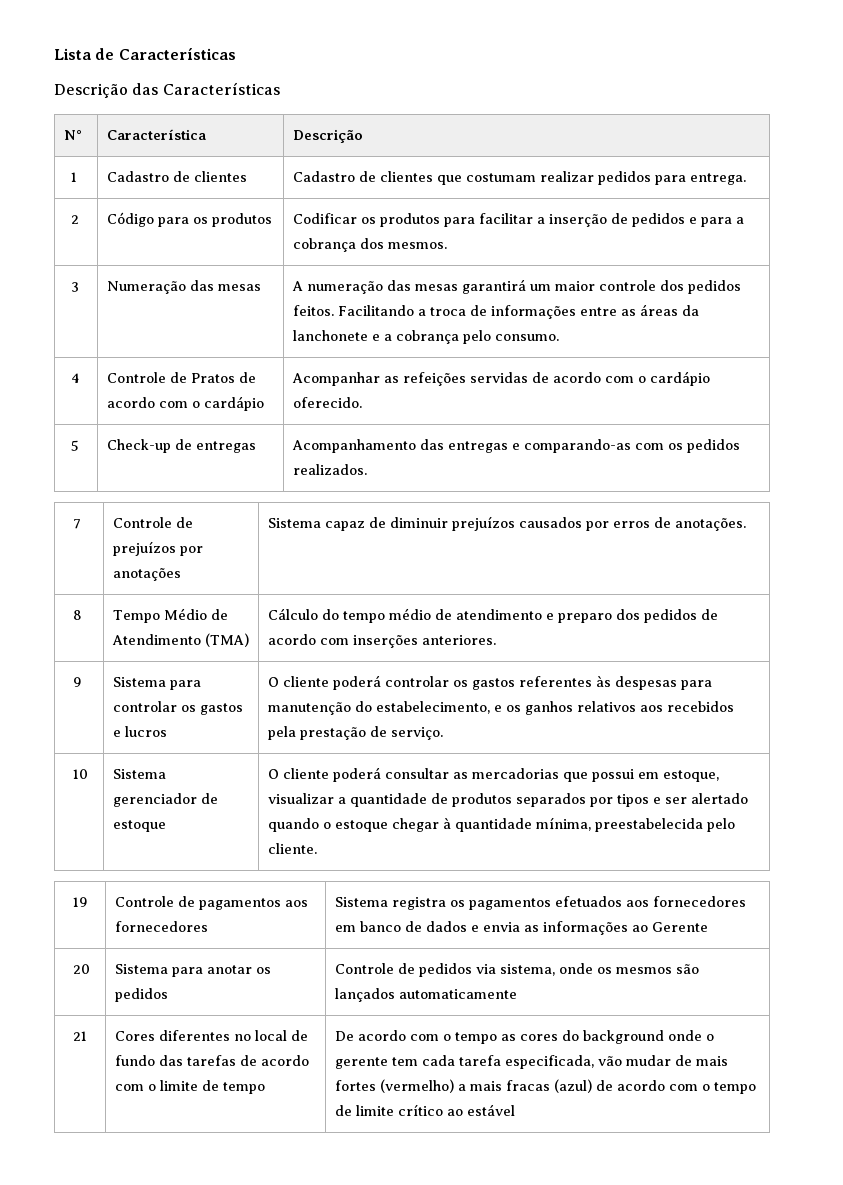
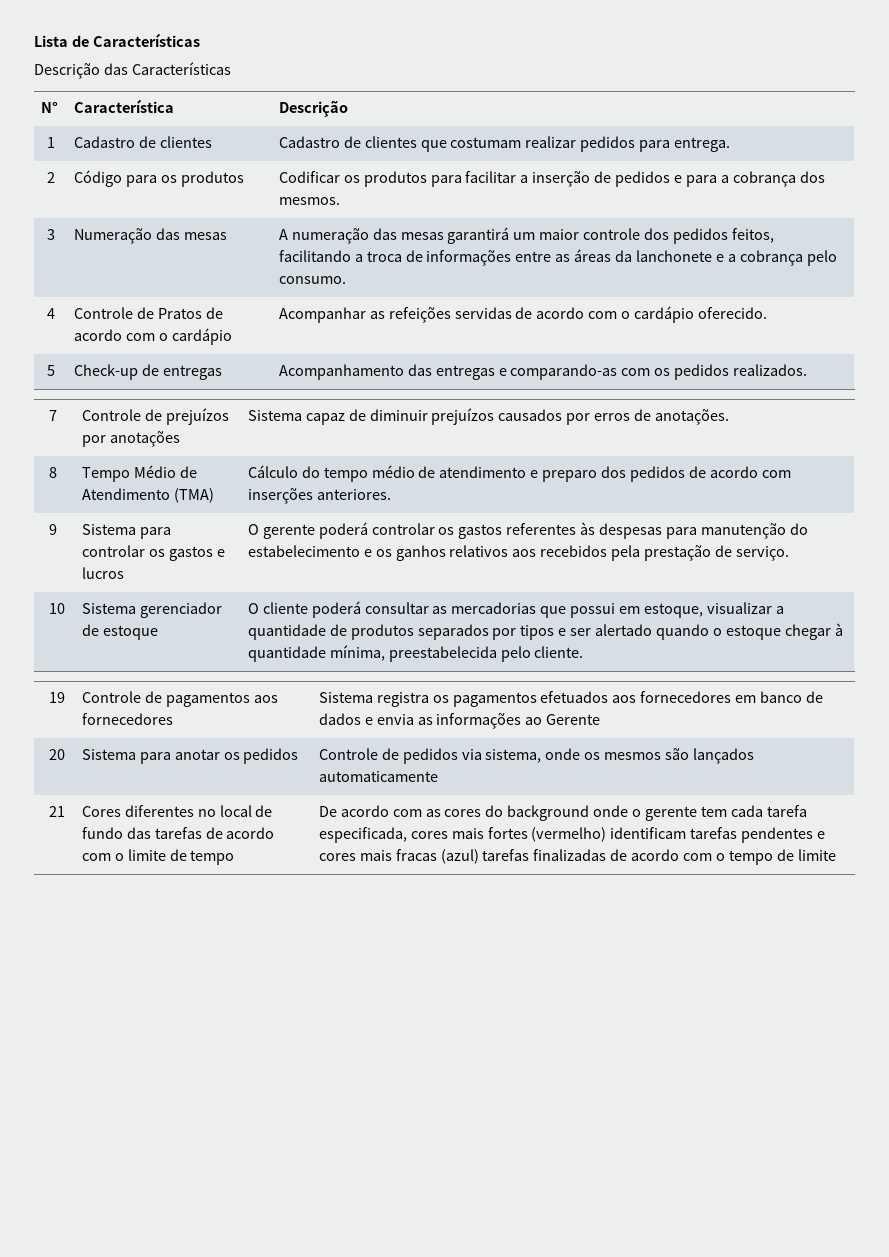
- 3 | Numeração das mesas | A numeração das mesas garantirá um maior controle dos pedidos feitos. Facilitando a troca de informações entre as áreas da lanchonete e a cobrança pelo consumo.
+ 3 | Numeração das mesas | A numeração das mesas garantirá um maior controle dos pedidos feitos, facilitando a troca de informações entre as áreas da lanchonete e a cobrança pelo consumo.
- 9 | Sistema para controlar os gastos e lucros | O cliente poderá controlar os gastos referentes às despesas para manutenção do estabelecimento, e os ganhos relativos aos recebidos pela prestação de serviço.
+ 9 | Sistema para controlar os gastos e lucros | O gerente poderá controlar os gastos referentes às despesas para manutenção do estabelecimento e os ganhos relativos aos recebidos pela prestação de serviço.
- De acordo com o tempo as cores do background onde o gerente tem cada tarefa especificada, vão mudar de mais fortes (vermelho) a mais fracas (azul) de acordo com o tempo de limite crítico ao estável
+ De acordo com as cores do background onde o gerente tem cada tarefa especificada, cores mais fortes (vermelho) identificam tarefas pendentes e cores mais fracas (azul) tarefas finalizadas de acordo com o tempo de limite

